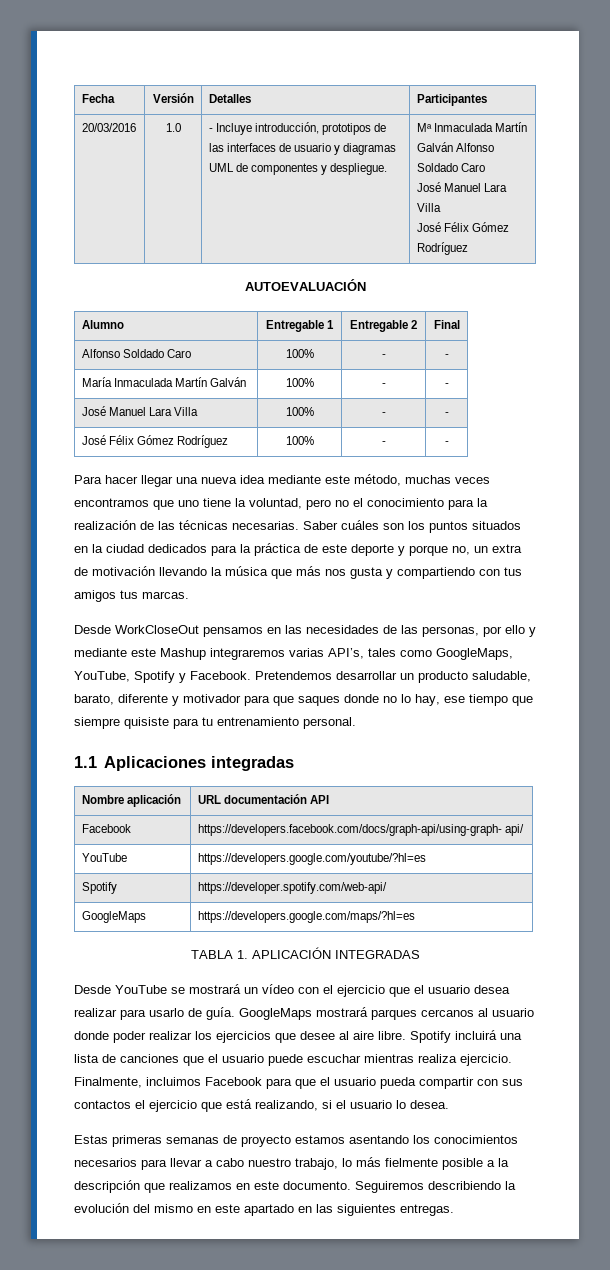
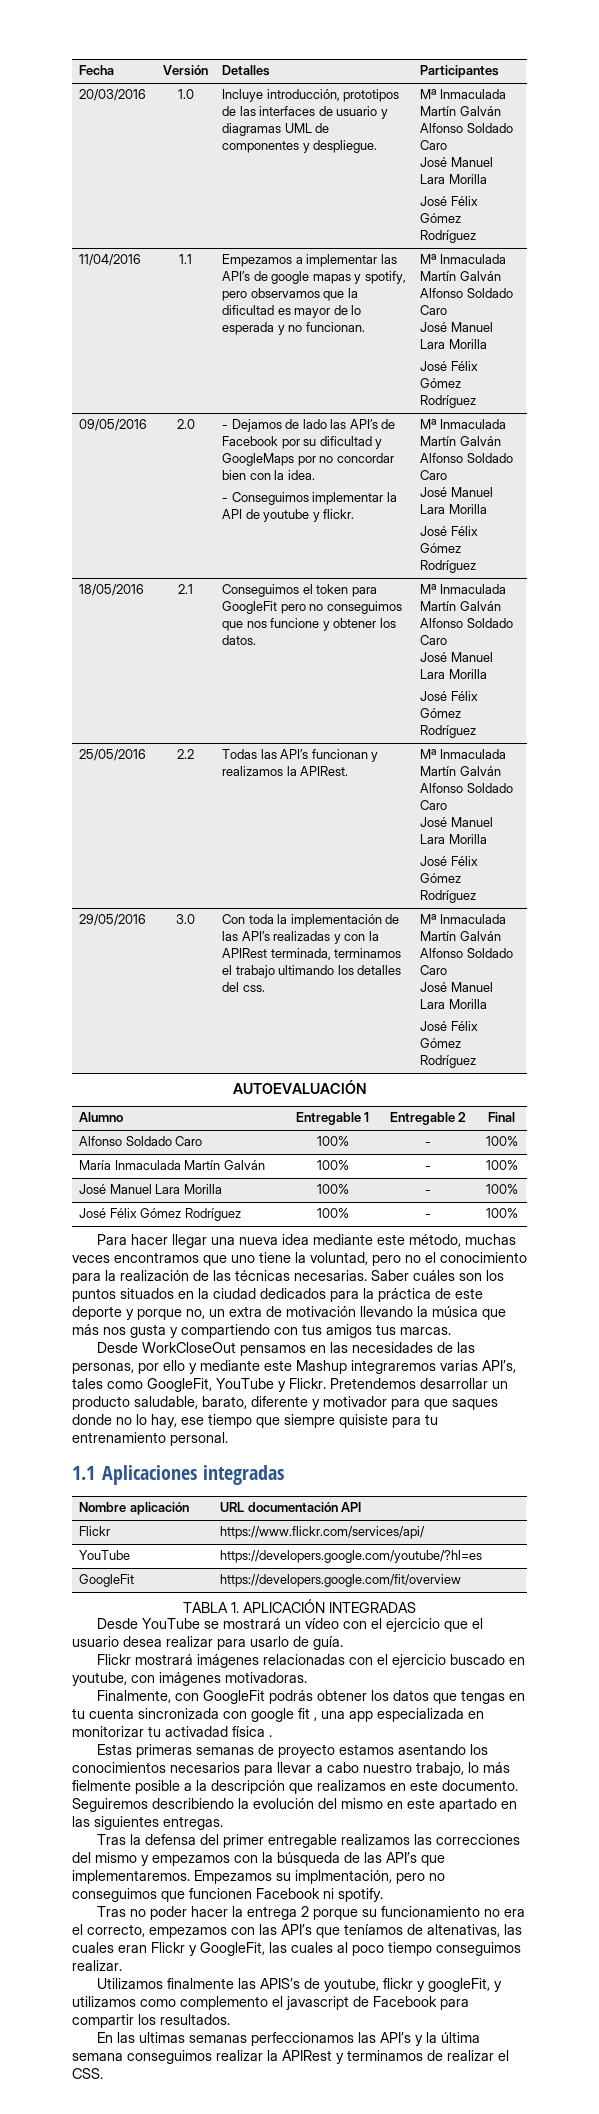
- 20/03/2016 | 1.0 | - Incluye introducción, prototipos de las interfaces de usuario y diagramas UML de componentes y despliegue. | Mª Inmaculada Martín Galván Alfonso Soldado Caro
- José Manuel Lara Villa
+ 20/03/2016 | 1.0 | Incluye introducción, prototipos de las interfaces de usuario y diagramas UML de componentes y despliegue. | Mª Inmaculada Martín Galván Alfonso Soldado Caro
+ José Manuel Lara Morilla
+ José Félix Gómez Rodríguez
+ 11/04/2016 | 1.1 | Empezamos a implementar las API’s de google mapas y spotify, pero observamos que la dificultad es mayor de lo esperada y no funcionan. | Mª Inmaculada Martín Galván Alfonso Soldado Caro
+ José Manuel Lara Morilla
+ José Félix Gómez Rodríguez
+ 09/05/2016 | 2.0 | - Dejamos de lado las API’s de Facebook por su dificultad y GoogleMaps por no concordar bien con la idea.
+ - Conseguimos implementar la API de youtube y flickr. | Mª Inmaculada Martín Galván Alfonso Soldado Caro
+ José Manuel Lara Morilla
+ José Félix Gómez Rodríguez
+ 18/05/2016 | 2.1 | Conseguimos el token para GoogleFit pero no conseguimos que nos funcione y obtener los datos. | Mª Inmaculada Martín Galván Alfonso Soldado Caro
+ José Manuel Lara Morilla
+ José Félix Gómez Rodríguez
+ 25/05/2016 | 2.2 | Todas las API’s funcionan y realizamos la APIRest. | Mª Inmaculada Martín Galván Alfonso Soldado Caro
+ José Manuel Lara Morilla
+ José Félix Gómez Rodríguez
+ 29/05/2016 | 3.0 | Con toda la implementación de las API’s realizadas y con la APIRest terminada, terminamos el trabajo ultimando los detalles del css. | Mª Inmaculada Martín Galván Alfonso Soldado Caro
+ José Manuel Lara Morilla
- Alfonso Soldado Caro | 100% | - | -
+ Alfonso Soldado Caro | 100% | - | 100%
- María Inmaculada Martín Galván | 100% | - | -
- José Manuel Lara Villa | 100% | - | -
+ María Inmaculada Martín Galván | 100% | - | 100%
+ José Manuel Lara Morilla | 100% | - | 100%
- José Félix Gómez Rodríguez | 100% | - | -
+ José Félix Gómez Rodríguez | 100% | - | 100%
- Desde WorkCloseOut pensamos en las necesidades de las personas, por ello y mediante este Mashup integraremos varias API’s, tales como GoogleMaps, YouTube, Spotify y Facebook.
+ Desde WorkCloseOut pensamos en las necesidades de las personas, por ello y mediante este Mashup integraremos varias API’s, tales como GoogleFit, YouTube y Flickr.
- Facebook | https://developers.facebook.com/docs/graph-api/using-graph- api/
+ Flickr | https://www.flickr.com/services/api/
- Spotify | https://developer.spotify.com/web-api/
- GoogleMaps | https://developers.google.com/maps/?hl=es
+ GoogleFit | https://developers.google.com/fit/overview
- Desde YouTube se mostrará un vídeo con el ejercicio que el usuario desea realizar para usarlo de guía. GoogleMaps mostrará parques cercanos al usuario donde poder realizar los ejercicios que desee al aire libre. Spotify incluirá una lista de canciones que el usuario puede escuchar mientras realiza ejercicio. Finalmente, incluimos Facebook para que el usuario pueda compartir con sus contactos el ejercicio que está realizando, si el usuario lo desea.
+ Desde YouTube se mostrará un vídeo con el ejercicio que el usuario desea realizar para usarlo de guía.
+ Flickr mostrará imágenes relacionadas con el ejercicio buscado en youtube, con imágenes motivadoras.
+ Finalmente, con GoogleFit podrás obtener los datos que tengas en tu cuenta sincronizada con google fit , una app especializada en monitorizar tu activadad física .
+ Tras la defensa del primer entregable realizamos las correcciones del mismo y empezamos con la búsqueda de las API’s que implementaremos. Empezamos su implmentación, pero no conseguimos que funcionen Facebook ni spotify.
+ Tras no poder hacer la entrega 2 porque su funcionamiento no era el correcto, empezamos con las API’s que teníamos de altenativas, las cuales eran Flickr y GoogleFit, las cuales al poco tiempo conseguimos realizar.
+ Utilizamos finalmente las APIS’s de youtube, flickr y googleFit, y utilizamos como complemento el javascript de Facebook para compartir los resultados.
+ En las ultimas semanas perfeccionamos las API’s y la última semana conseguimos realizar la APIRest y terminamos de realizar el CSS.

